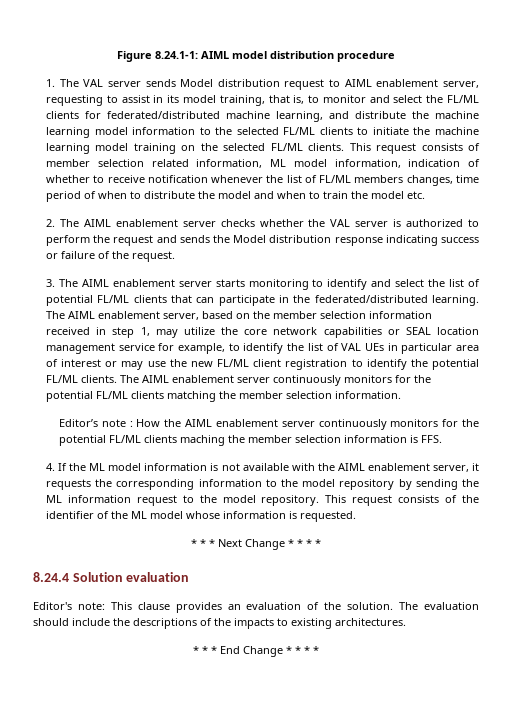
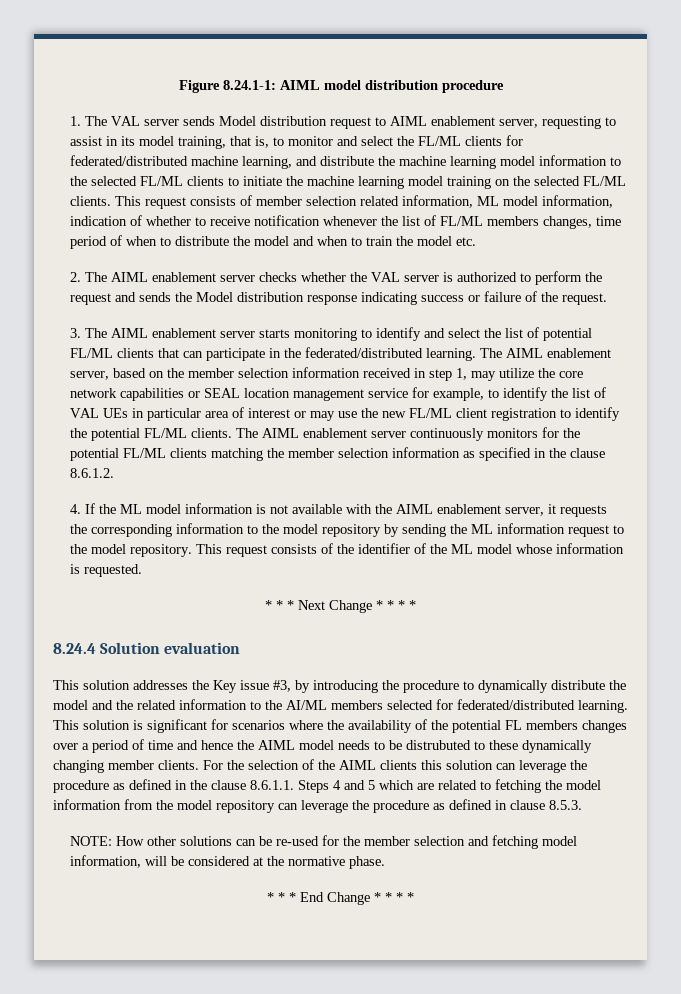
- The AIML enablement server continuously monitors for the potential FL/ML clients matching the member selection information.
- Editor’s note : How the AIML enablement server continuously monitors for the potential FL/ML clients maching the member selection information is FFS.
+ The AIML enablement server continuously monitors for the potential FL/ML clients matching the member selection information as specified in the clause 8.6.1.2.
- Editor's note: This clause provides an evaluation of the solution. The evaluation should include the descriptions of the impacts to existing architectures.
+ This solution addresses the Key issue #3, by introducing the procedure to dynamically distribute the model and the related information to the AI/ML members selected for federated/distributed learning. This solution is significant for scenarios where the availability of the potential FL members changes over a period of time and hence the AIML model needs to be distrubuted to these dynamically changing member clients. For the selection of the AIML clients this solution can leverage the procedure as defined in the clause 8.6.1.1. Steps 4 and 5 which are related to fetching the model information from the model repository can leverage the procedure as defined in clause 8.5.3.
+ NOTE: How other solutions can be re-used for the member selection and fetching model information, will be considered at the normative phase.

